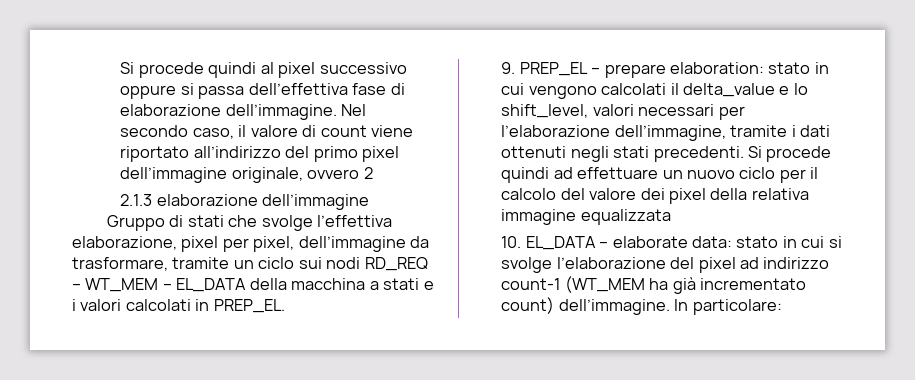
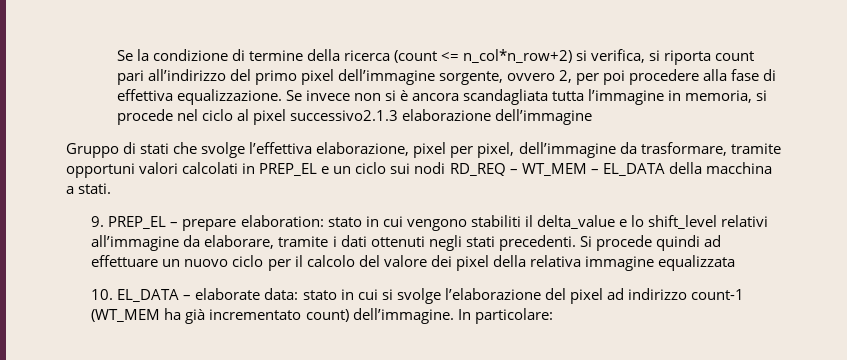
- Si procede quindi al pixel successivo oppure si passa dell’effettiva fase di elaborazione dell’immagine. Nel secondo caso, il valore di count viene riportato all’indirizzo del primo pixel dell’immagine originale, ovvero 2
- 2.1.3 elaborazione dell’immagine
+ Se la condizione di termine della ricerca (count <= n_col*n_row+2) si verifica, si riporta count pari all’indirizzo del primo pixel dell’immagine sorgente, ovvero 2, per poi procedere alla fase di effettiva equalizzazione. Se invece non si è ancora scandagliata tutta l’immagine in memoria, si procede nel ciclo al pixel successivo2.1.3 elaborazione dell’immagine
- Gruppo di stati che svolge l’effettiva elaborazione, pixel per pixel, dell’immagine da trasformare, tramite un ciclo sui nodi RD_REQ – WT_MEM – EL_DATA della macchina a stati e i valori calcolati in PREP_EL.
+ Gruppo di stati che svolge l’effettiva elaborazione, pixel per pixel, dell’immagine da trasformare, tramite opportuni valori calcolati in PREP_EL e un ciclo sui nodi RD_REQ – WT_MEM – EL_DATA della macchina a stati.
- 9. PREP_EL – prepare elaboration: stato in cui vengono calcolati il delta_value e lo shift_level, valori necessari per l’elaborazione dell’immagine, tramite i dati ottenuti negli stati precedenti.
+ 9. PREP_EL – prepare elaboration: stato in cui vengono stabiliti il delta_value e lo shift_level relativi all’immagine da elaborare, tramite i dati ottenuti negli stati precedenti.

